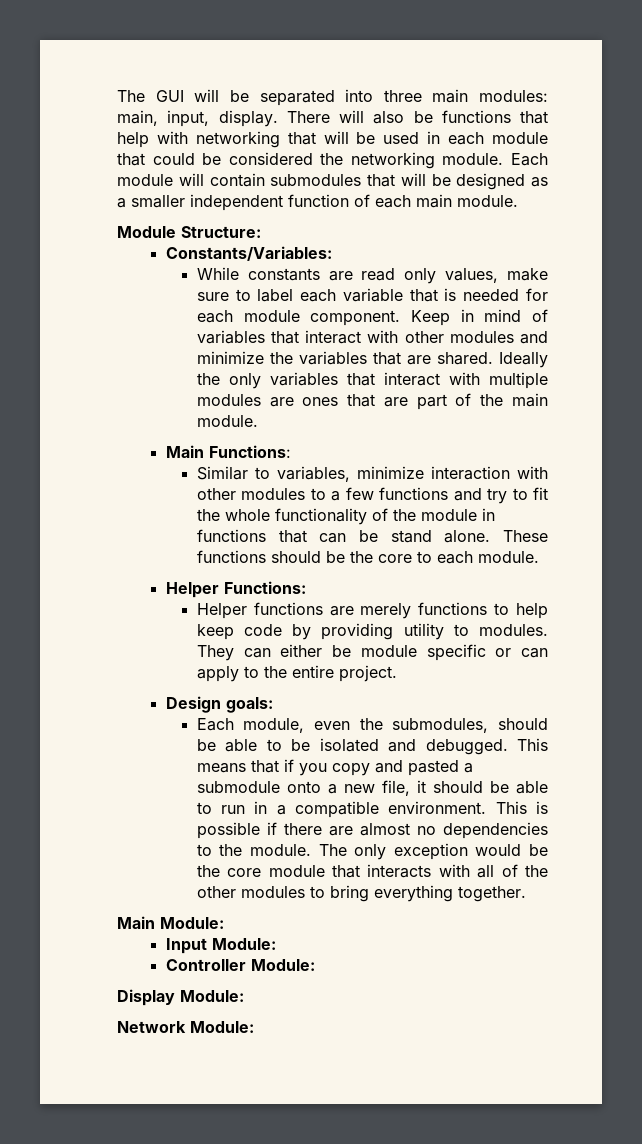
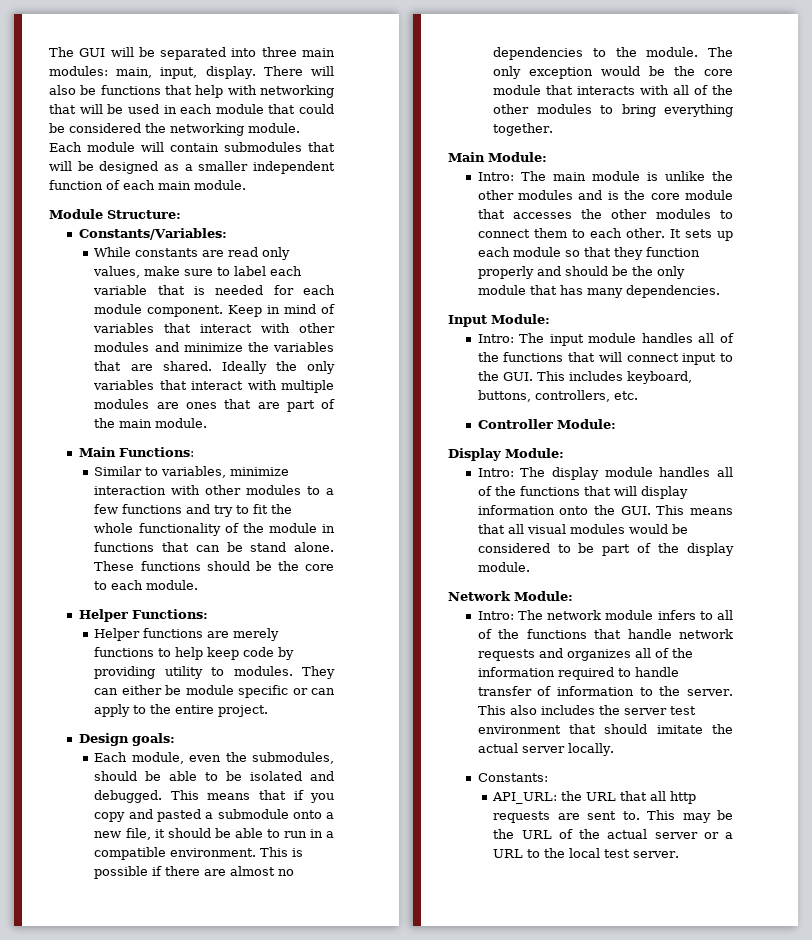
+ Intro: The main module is unlike the other modules and is the core module that accesses the other modules to connect them to each other. It sets up each module so that they function properly and should be the only module that has many dependencies.
  Input Module:
+ Intro: The input module handles all of the functions that will connect input to the GUI. This includes keyboard, buttons, controllers, etc.
  Controller Module:
  Display Module:
+ Intro: The display module handles all of the functions that will display information onto the GUI. This means that all visual modules would be considered to be part of the display module.
  Network Module:
+ Intro: The network module infers to all of the functions that handle network requests and organizes all of the information required to handle transfer of information to the server. This also includes the server test environment that should imitate the actual server locally.
+ Constants:
+ API_URL: the URL that all http requests are sent to. This may be the URL of the actual server or a URL to the local test server.

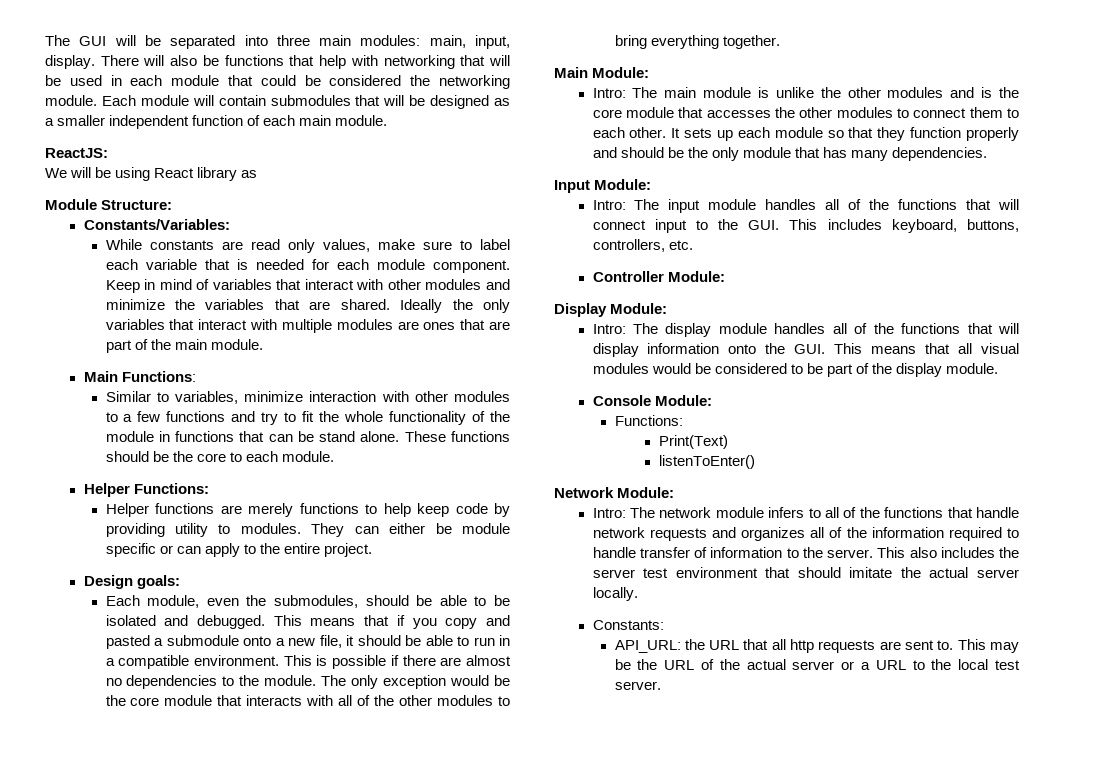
+ ReactJS:
+ We will be using React library as
+ Console Module:
+ Functions:
+ Print(Text)
+ listenToEnter()

